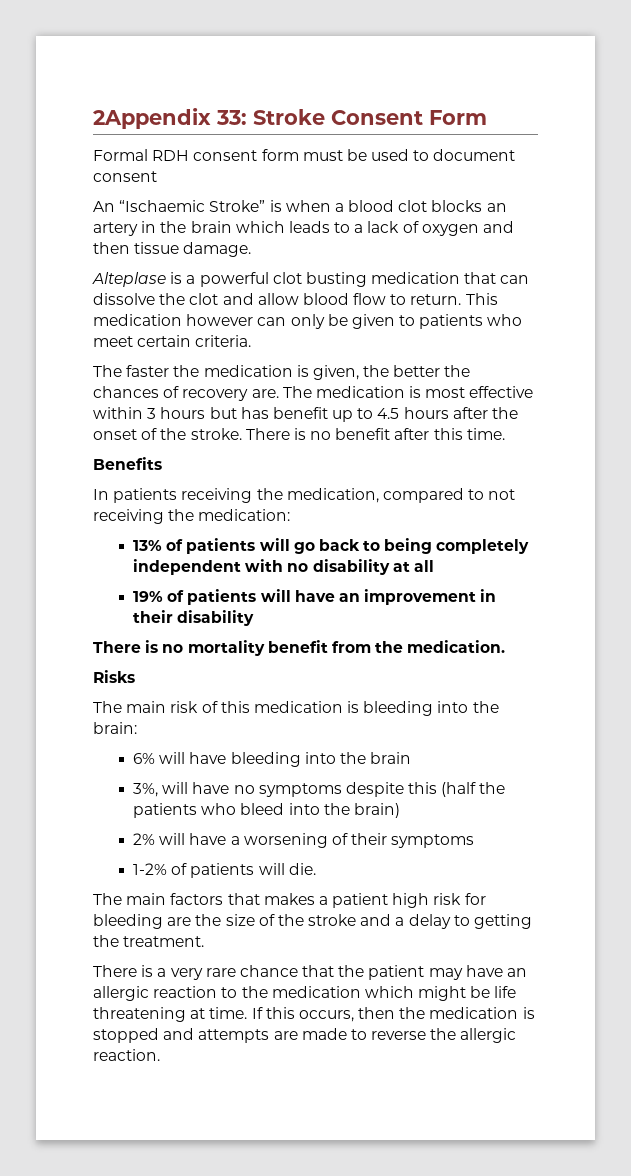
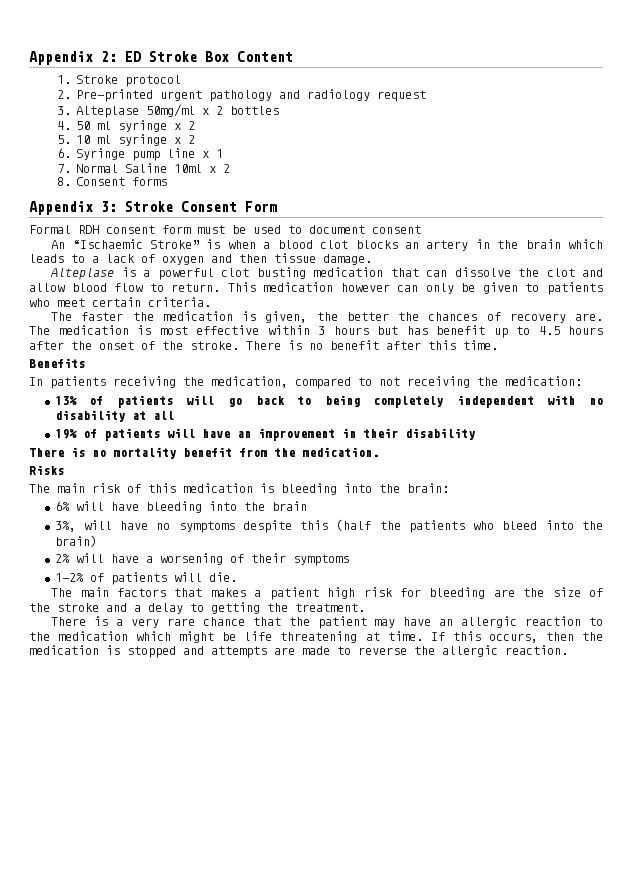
- 2Appendix 33: Stroke Consent Form
+ Appendix 2: ED Stroke Box Content
+ 1. Stroke protocol
+ 2. Pre-printed urgent pathology and radiology request
+ 3. Alteplase 50mg/ml x 2 bottles
+ 4. 50 ml syringe x 2
+ 5. 10 ml syringe x 2
+ 6. Syringe pump line x 1
+ 7. Normal Saline 10ml x 2
+ 8. Consent forms
+ Appendix 3: Stroke Consent Form

